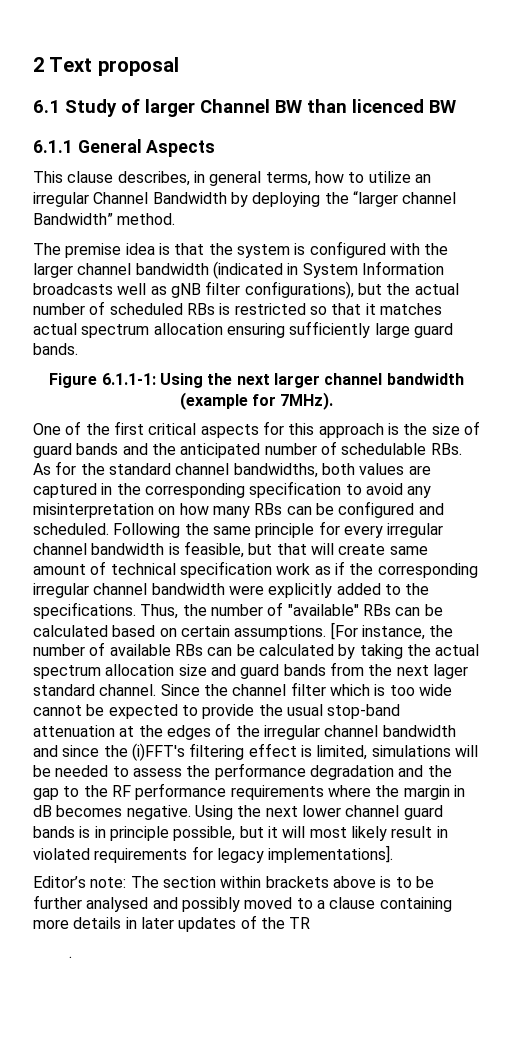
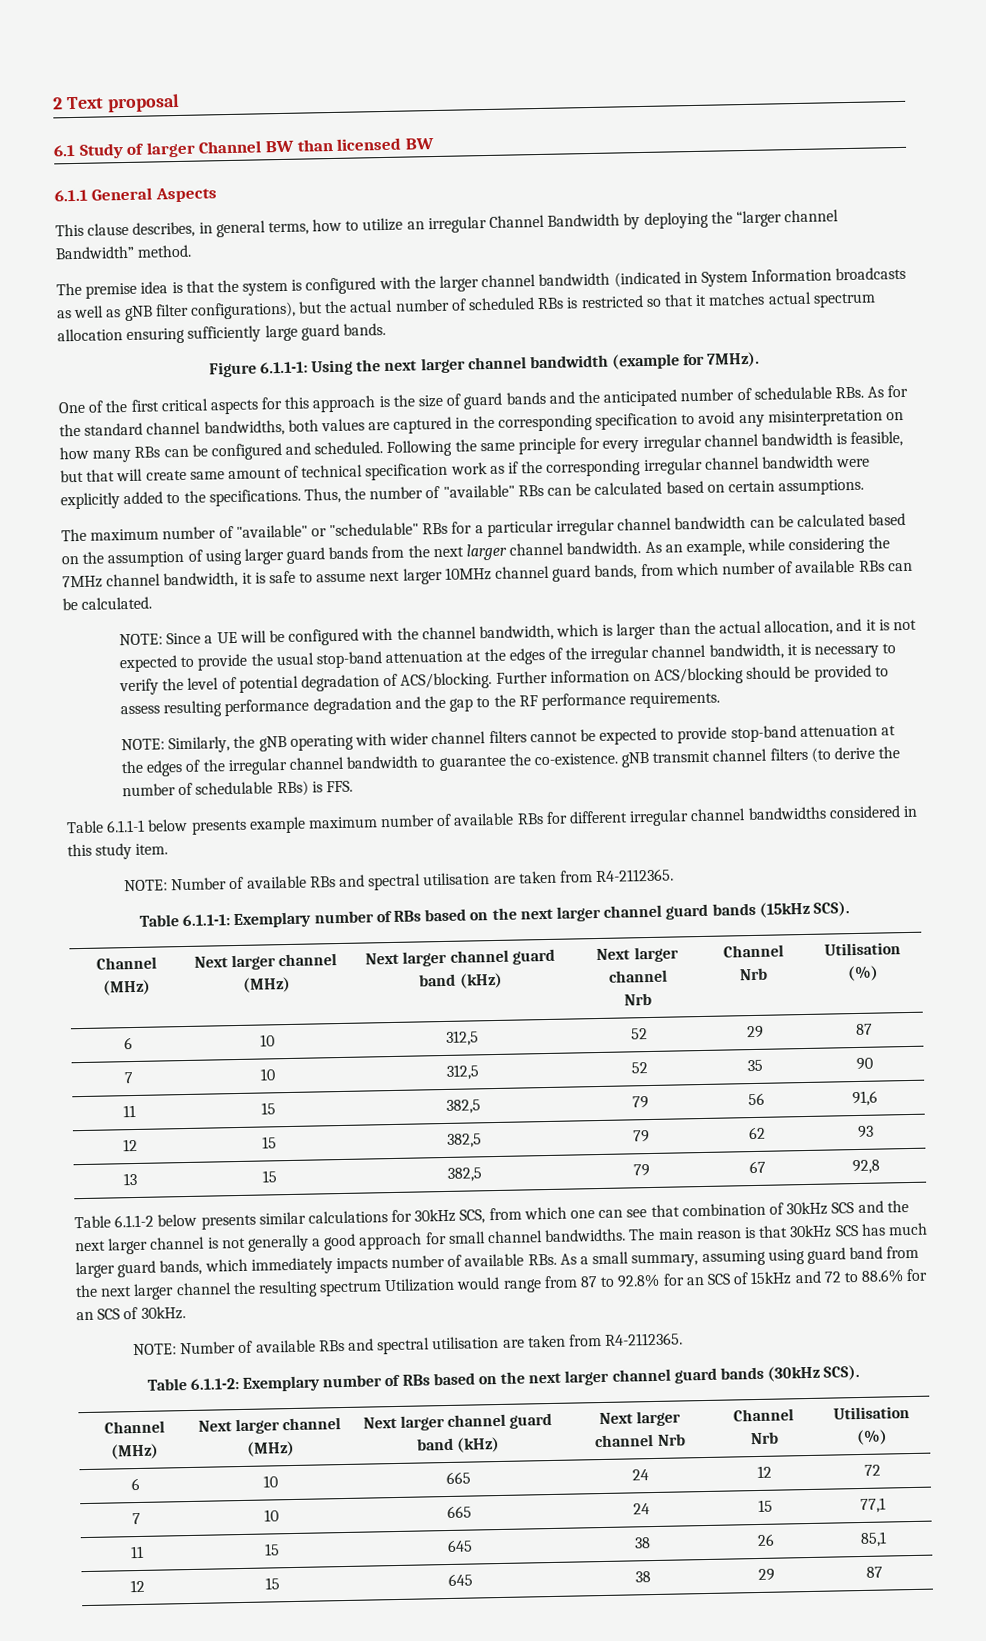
- 6.1 Study of larger Channel BW than licenced BW
+ 6.1 Study of larger Channel BW than licensed BW
- The premise idea is that the system is configured with the larger channel bandwidth (indicated in System Information broadcasts well as gNB filter configurations), but the actual number of scheduled RBs is restricted so that it matches actual spectrum allocation ensuring sufficiently large guard bands.
+ The premise idea is that the system is configured with the larger channel bandwidth (indicated in System Information broadcasts as well as gNB filter configurations), but the actual number of scheduled RBs is restricted so that it matches actual spectrum allocation ensuring sufficiently large guard bands.
- Thus, the number of "available" RBs can be calculated based on certain assumptions. [For instance, the number of available RBs can be calculated by taking the actual spectrum allocation size and guard bands from the next lager standard channel. Since the channel filter which is too wide cannot be expected to provide the usual stop-band attenuation at the edges of the irregular channel bandwidth and since the (i)FFT's filtering effect is limited, simulations will be needed to assess the performance degradation and the gap to the RF performance requirements where the margin in dB becomes negative. Using the next lower channel guard bands is in principle possible, but it will most likely result in violated requirements for legacy implementations].
- Editor’s note: The section within brackets above is to be further analysed and possibly moved to a clause containing more details in later updates of the TR
- .
+ Thus, the number of "available" RBs can be calculated based on certain assumptions.
+ The maximum number of "available" or "schedulable" RBs for a particular irregular channel bandwidth can be calculated based on the assumption of using larger guard bands from the next larger channel bandwidth. As an example, while considering the 7MHz channel bandwidth, it is safe to assume next larger 10MHz channel guard bands, from which number of available RBs can be calculated.
+ NOTE: Since a UE will be configured with the channel bandwidth, which is larger than the actual allocation, and it is not expected to provide the usual stop-band attenuation at the edges of the irregular channel bandwidth, it is necessary to verify the level of potential degradation of ACS/blocking. Further information on ACS/blocking should be provided to assess resulting performance degradation and the gap to the RF performance requirements.
+ NOTE: Similarly, the gNB operating with wider channel filters cannot be expected to provide stop-band attenuation at the edges of the irregular channel bandwidth to guarantee the co-existence. gNB transmit channel filters (to derive the number of schedulable RBs) is FFS.
+ Table 6.1.1-1 below presents example maximum number of available RBs for different irregular channel bandwidths considered in this study item.
+ NOTE: Number of available RBs and spectral utilisation are taken from R4-2112365.
+ Table 6.1.1-1: Exemplary number of RBs based on the next larger channel guard bands (15kHz SCS).
+ Channel (MHz) | Next larger channel (MHz) | Next larger channel guard band (kHz) | Next larger channel
+ Nrb | Channel Nrb | Utilisation (%)
+ 6 | 10 | 312,5 | 52 | 29 | 87
+ 7 | 10 | 312,5 | 52 | 35 | 90
+ 11 | 15 | 382,5 | 79 | 56 | 91,6
+ 12 | 15 | 382,5 | 79 | 62 | 93
+ 13 | 15 | 382,5 | 79 | 67 | 92,8
+ Table 6.1.1-2 below presents similar calculations for 30kHz SCS, from which one can see that combination of 30kHz SCS and the next larger channel is not generally a good approach for small channel bandwidths. The main reason is that 30kHz SCS has much larger guard bands, which immediately impacts number of available RBs. As a small summary, assuming using guard band from the next larger channel the resulting spectrum Utilization would range from 87 to 92.8% for an SCS of 15kHz and 72 to 88.6% for an SCS of 30kHz.
+ NOTE: Number of available RBs and spectral utilisation are taken from R4-2112365.
+ Table 6.1.1-2: Exemplary number of RBs based on the next larger channel guard bands (30kHz SCS).
+ Channel (MHz) | Next larger channel (MHz) | Next larger channel guard band (kHz) | Next larger channel Nrb | Channel Nrb | Utilisation (%)
+ 6 | 10 | 665 | 24 | 12 | 72
+ 7 | 10 | 665 | 24 | 15 | 77,1
+ 11 | 15 | 645 | 38 | 26 | 85,1
+ 12 | 15 | 645 | 38 | 29 | 87

